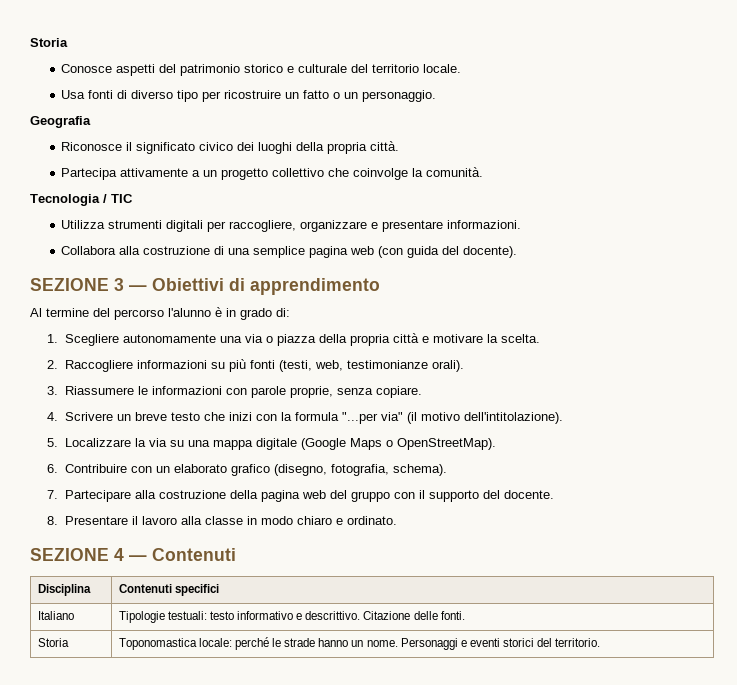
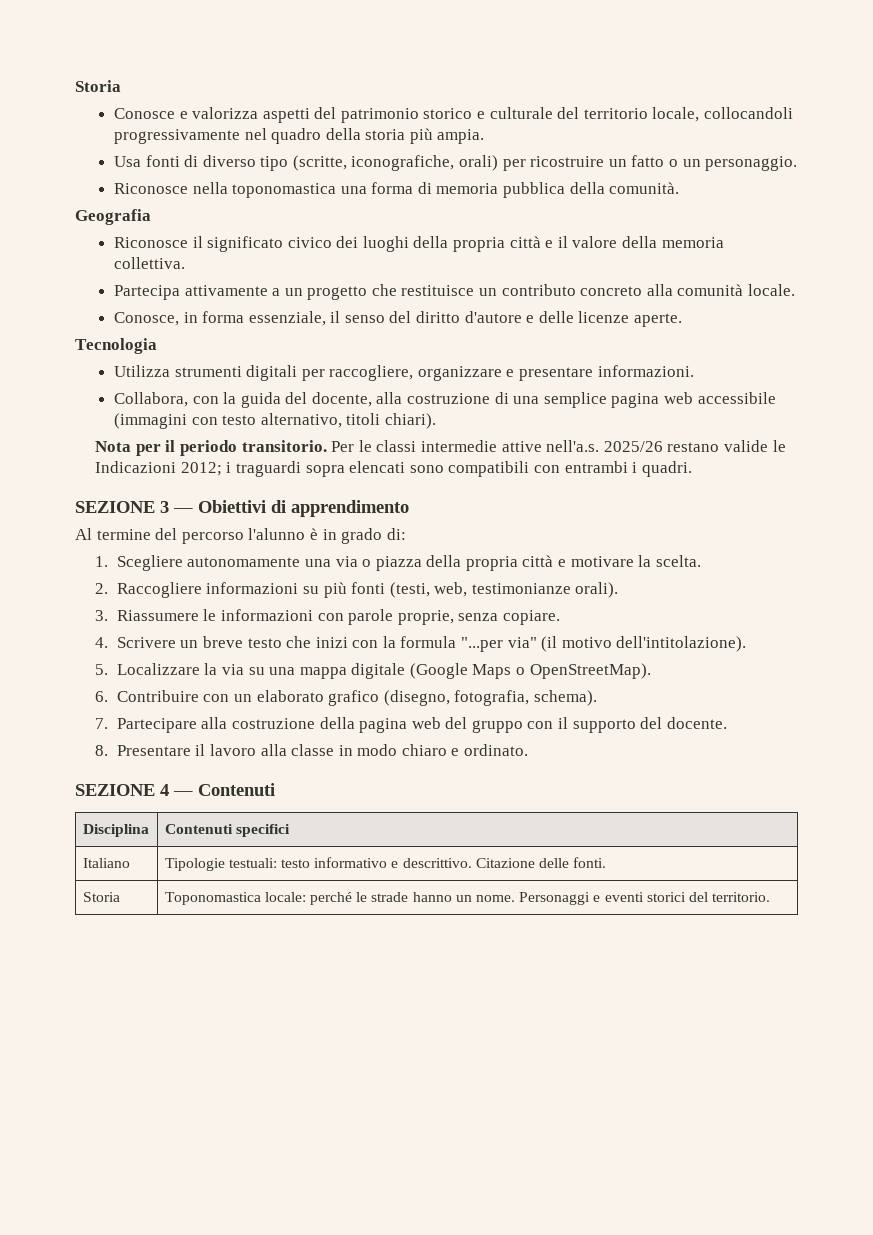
- Conosce aspetti del patrimonio storico e culturale del territorio locale.
+ Conosce e valorizza aspetti del patrimonio storico e culturale del territorio locale, collocandoli progressivamente nel quadro della storia più ampia.
- Usa fonti di diverso tipo per ricostruire un fatto o un personaggio.
+ Usa fonti di diverso tipo (scritte, iconografiche, orali) per ricostruire un fatto o un personaggio.
+ Riconosce nella toponomastica una forma di memoria pubblica della comunità.
- Riconosce il significato civico dei luoghi della propria città.
+ Riconosce il significato civico dei luoghi della propria città e il valore della memoria collettiva.
- Partecipa attivamente a un progetto collettivo che coinvolge la comunità.
+ Partecipa attivamente a un progetto che restituisce un contributo concreto alla comunità locale.
+ Conosce, in forma essenziale, il senso del diritto d'autore e delle licenze aperte.
- Tecnologia / TIC
+ Tecnologia
- Collabora alla costruzione di una semplice pagina web (con guida del docente).
+ Collabora, con la guida del docente, alla costruzione di una semplice pagina web accessibile (immagini con testo alternativo, titoli chiari).
+ Nota per il periodo transitorio. Per le classi intermedie attive nell'a.s. 2025/26 restano valide le Indicazioni 2012; i traguardi sopra elencati sono compatibili con entrambi i quadri.

